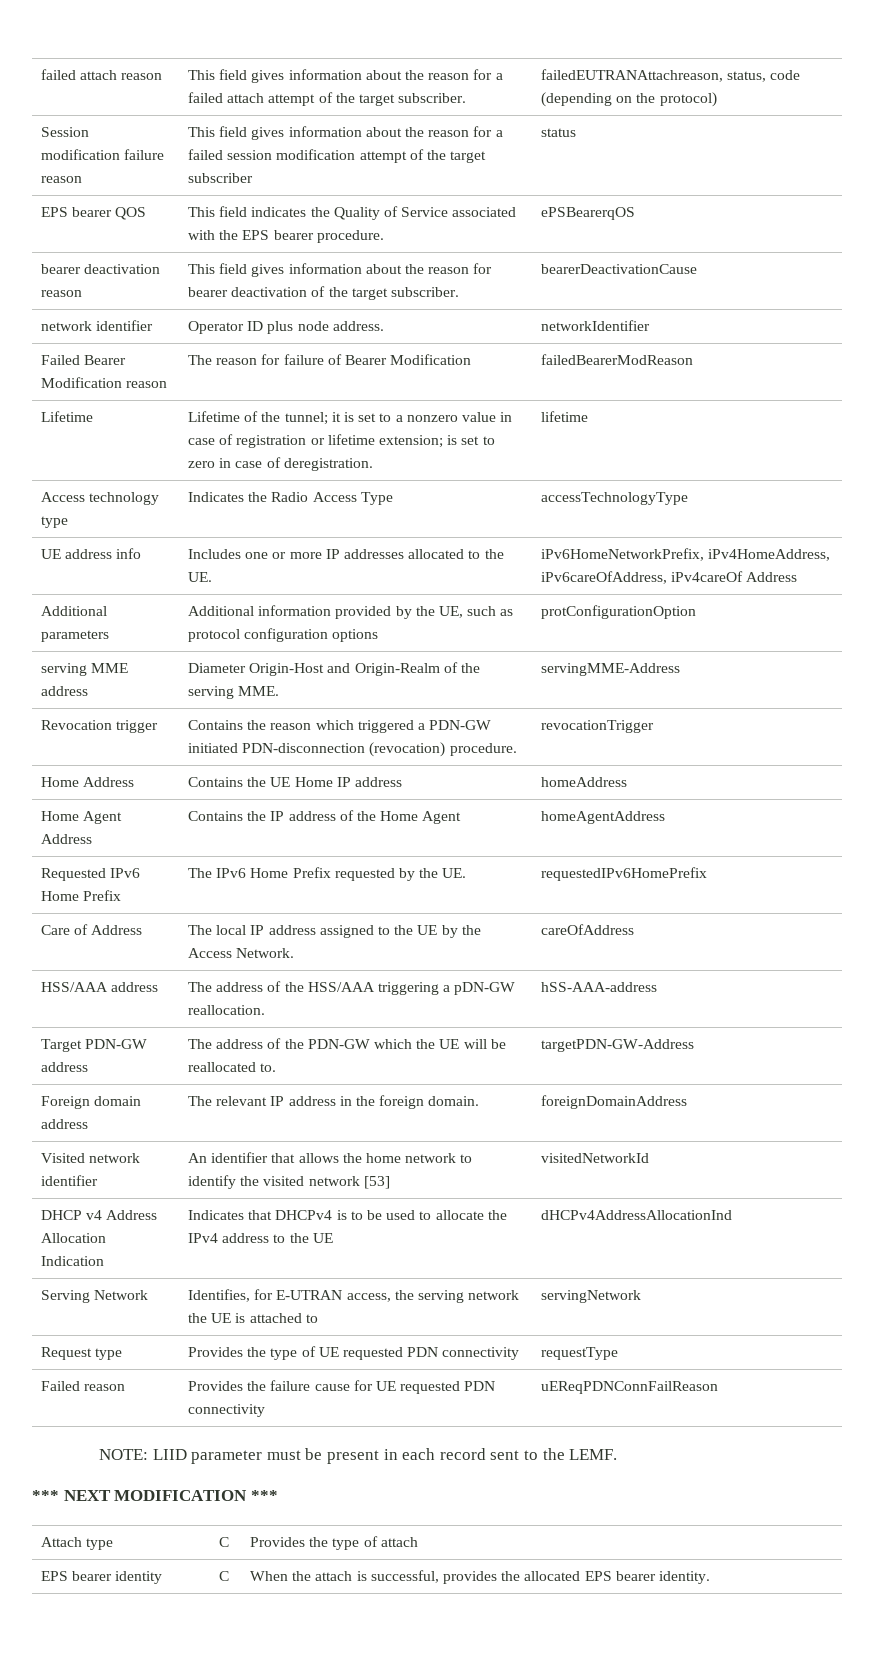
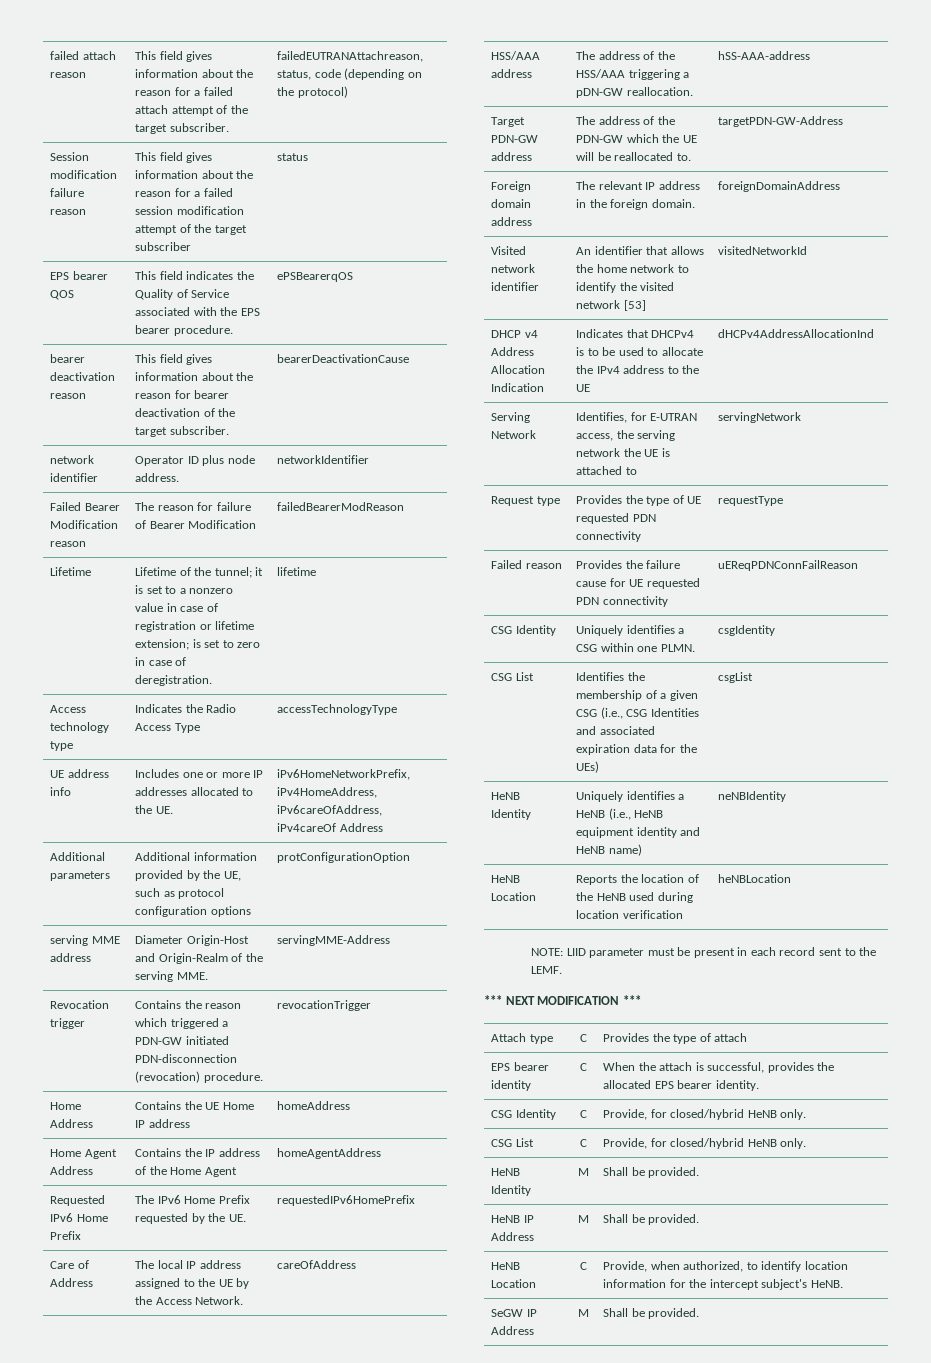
+ CSG Identity | Uniquely identifies a CSG within one PLMN. | csgIdentity
+ CSG List | Identifies the membership of a given CSG (i.e., CSG Identities and associated expiration data for the UEs) | csgList
+ HeNB Identity | Uniquely identifies a HeNB (i.e., HeNB equipment identity and HeNB name) | neNBIdentity
+ HeNB Location | Reports the location of the HeNB used during location verification | heNBLocation
+ CSG Identity | C | Provide, for closed/hybrid HeNB only.
+ CSG List | C | Provide, for closed/hybrid HeNB only.
+ HeNB Identity | M | Shall be provided.
+ HeNB IP Address | M | Shall be provided.
+ HeNB Location | C | Provide, when authorized, to identify location information for the intercept subject's HeNB.
+ SeGW IP Address | M | Shall be provided.

